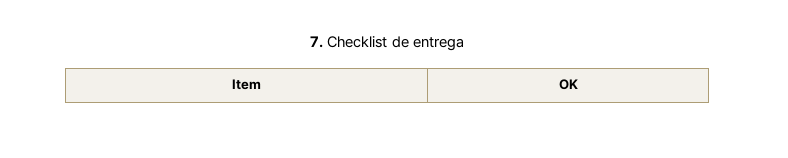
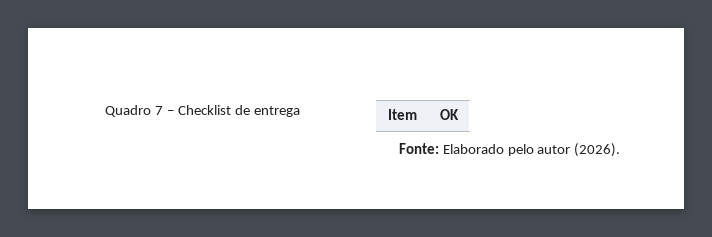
- 7. Checklist de entrega
+ Quadro 7 – Checklist de entrega
+ Fonte: Elaborado pelo autor (2026).

